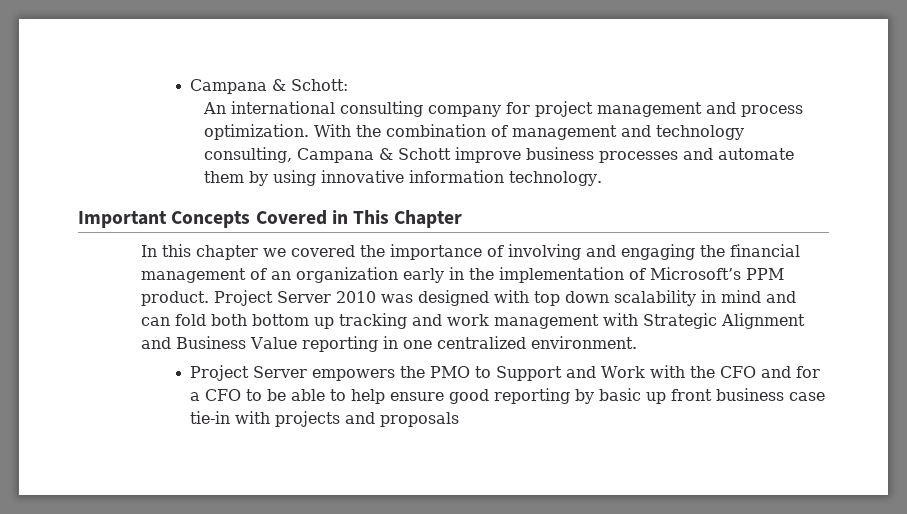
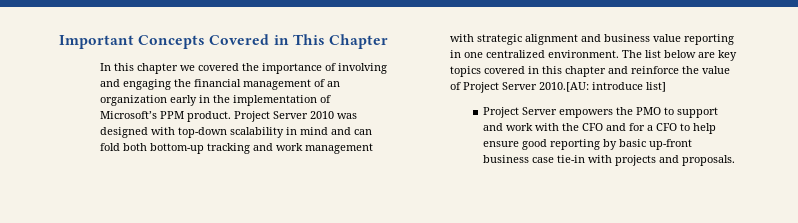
- Campana & Schott:
- An international consulting company for project management and process optimization. With the combination of management and technology consulting, Campana & Schott improve business processes and automate them by using innovative information technology.
- Project Server 2010 was designed with top down scalability in mind and can fold both bottom up tracking and work management with Strategic Alignment and Business Value reporting in one centralized environment.
+ Project Server 2010 was designed with top-down scalability in mind and can fold both bottom-up tracking and work management with strategic alignment and business value reporting in one centralized environment. The list below are key topics covered in this chapter and reinforce the value of Project Server 2010.[AU: introduce list]
- Project Server empowers the PMO to Support and Work with the CFO and for a CFO to be able to help ensure good reporting by basic up front business case tie-in with projects and proposals
+ Project Server empowers the PMO to support and work with the CFO and for a CFO to help ensure good reporting by basic up-front business case tie-in with projects and proposals.

